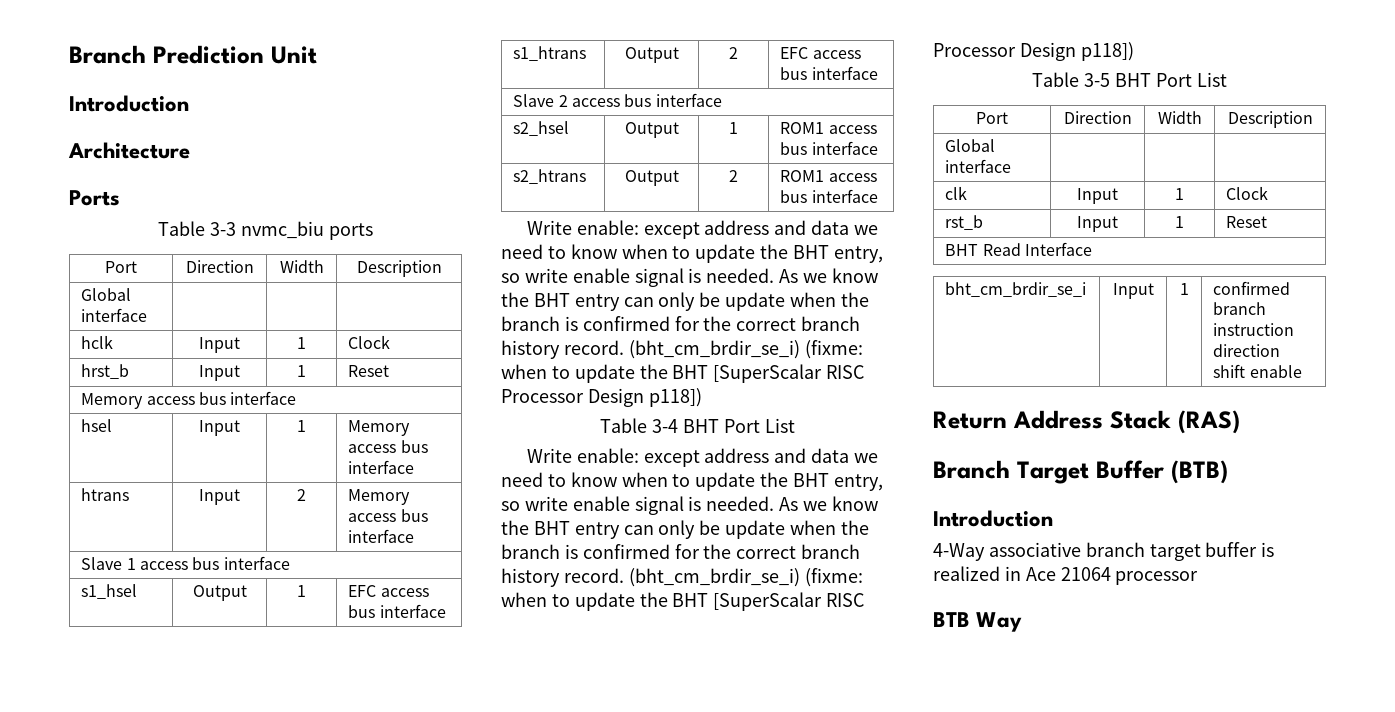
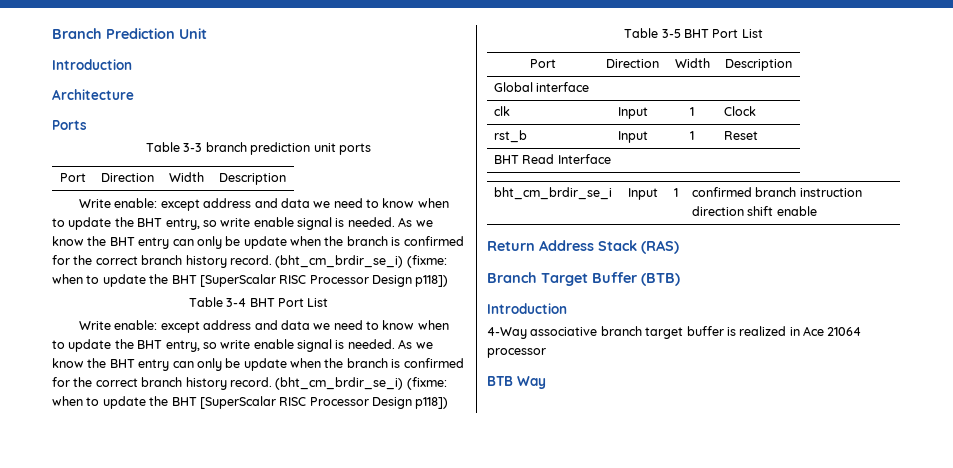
- Table 3-3 nvmc_biu ports
+ Table 3-3 branch prediction unit ports
  Port | Direction | Width | Description
- Global interface | | |
- hclk | Input | 1 | Clock
- hrst_b | Input | 1 | Reset
- Memory access bus interface
- hsel | Input | 1 | Memory access bus interface
- htrans | Input | 2 | Memory access bus interface
- Slave 1 access bus interface
- s1_hsel | Output | 1 | EFC access bus interface
- s1_htrans | Output | 2 | EFC access bus interface
- Slave 2 access bus interface
- s2_hsel | Output | 1 | ROM1 access bus interface
- s2_htrans | Output | 2 | ROM1 access bus interface

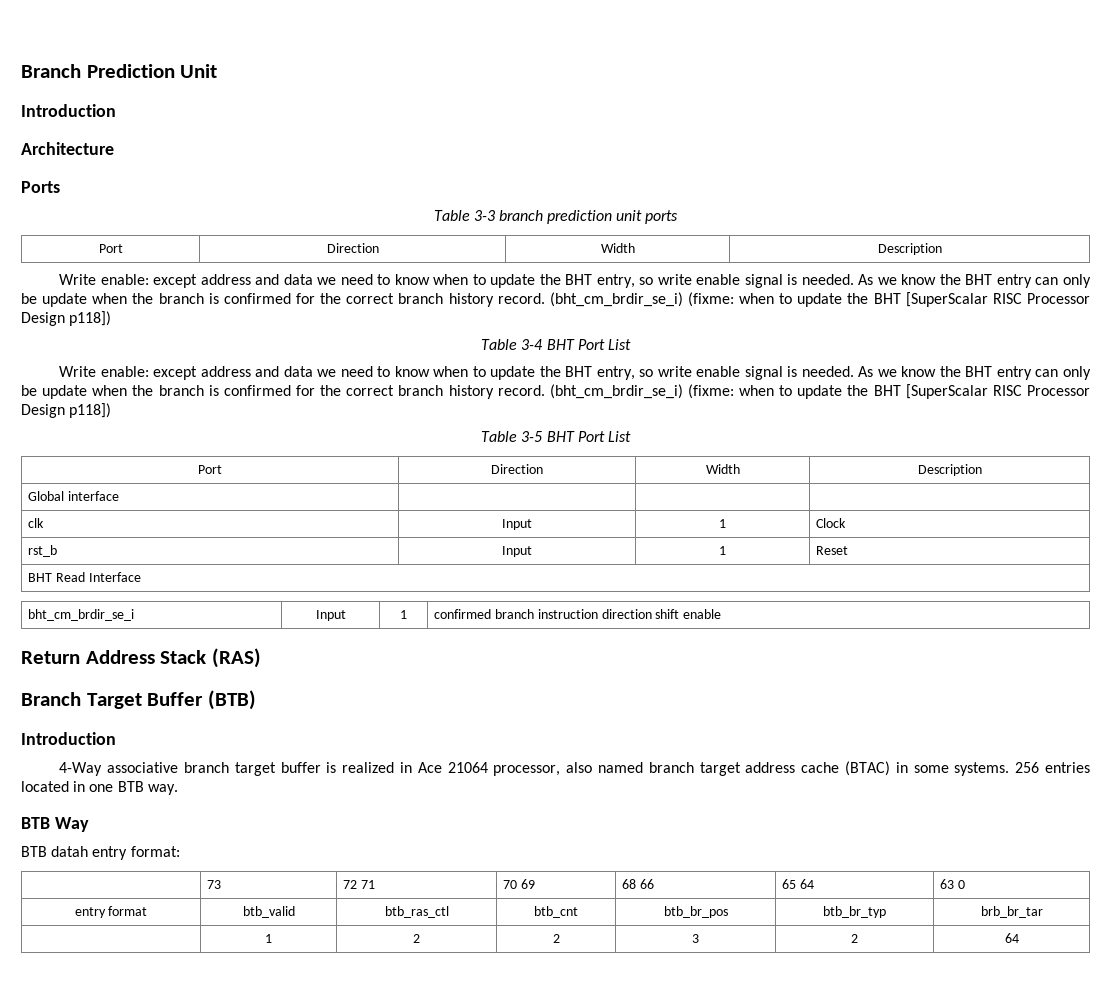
- 4-Way associative branch target buffer is realized in Ace 21064 processor
+ 4-Way associative branch target buffer is realized in Ace 21064 processor, also named branch target address cache (BTAC) in some systems. 256 entries located in one BTB way.
  BTB Way
+ BTB datah entry format:
+ | 73 | 72 71 | 70 69 | 68 66 | 65 64 | 63 0
+ entry format | btb_valid | btb_ras_ctl | btb_cnt | btb_br_pos | btb_br_typ | brb_br_tar
+ | 1 | 2 | 2 | 3 | 2 | 64

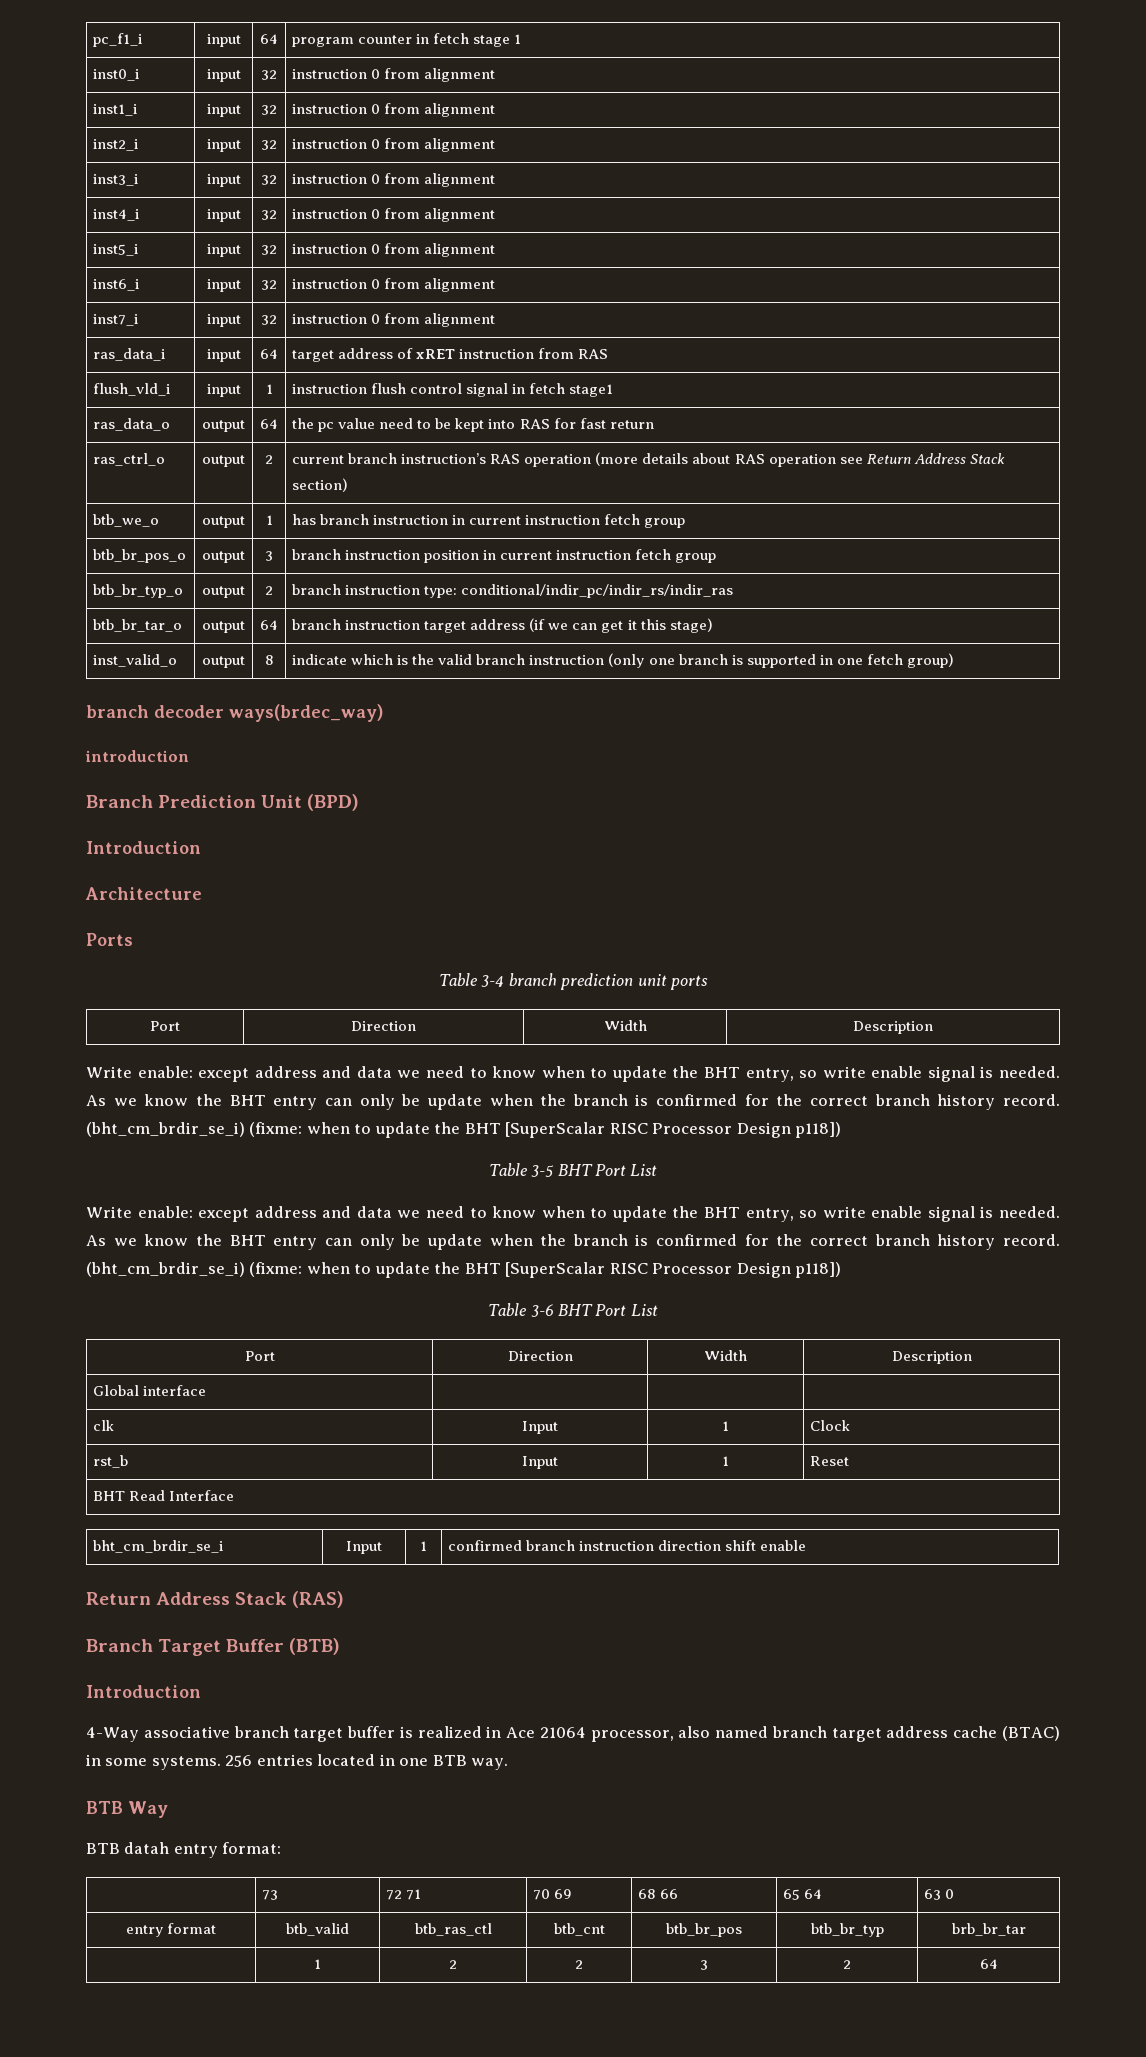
+ pc_f1_i | input | 64 | program counter in fetch stage 1
+ inst0_i | input | 32 | instruction 0 from alignment
+ inst1_i | input | 32 | instruction 0 from alignment
+ inst2_i | input | 32 | instruction 0 from alignment
+ inst3_i | input | 32 | instruction 0 from alignment
+ inst4_i | input | 32 | instruction 0 from alignment
+ inst5_i | input | 32 | instruction 0 from alignment
+ inst6_i | input | 32 | instruction 0 from alignment
+ inst7_i | input | 32 | instruction 0 from alignment
+ ras_data_i | input | 64 | target address of xRET instruction from RAS
+ flush_vld_i | input | 1 | instruction flush control signal in fetch stage1
+ ras_data_o | output | 64 | the pc value need to be kept into RAS for fast return
+ ras_ctrl_o | output | 2 | current branch instruction’s RAS operation (more details about RAS operation see Return Address Stack section)
+ btb_we_o | output | 1 | has branch instruction in current instruction fetch group
+ btb_br_pos_o | output | 3 | branch instruction position in current instruction fetch group
+ btb_br_typ_o | output | 2 | branch instruction type: conditional/indir_pc/indir_rs/indir_ras
+ btb_br_tar_o | output | 64 | branch instruction target address (if we can get it this stage)
+ inst_valid_o | output | 8 | indicate which is the valid branch instruction (only one branch is supported in one fetch group)
+ branch decoder ways(brdec_way)
+ introduction
- Branch Prediction Unit
+ Branch Prediction Unit (BPD)
- Table 3-3 branch prediction unit ports
+ Table 3-4 branch prediction unit ports
- Table 3-4 BHT Port List
+ Table 3-5 BHT Port List
- Table 3-5 BHT Port List
+ Table 3-6 BHT Port List

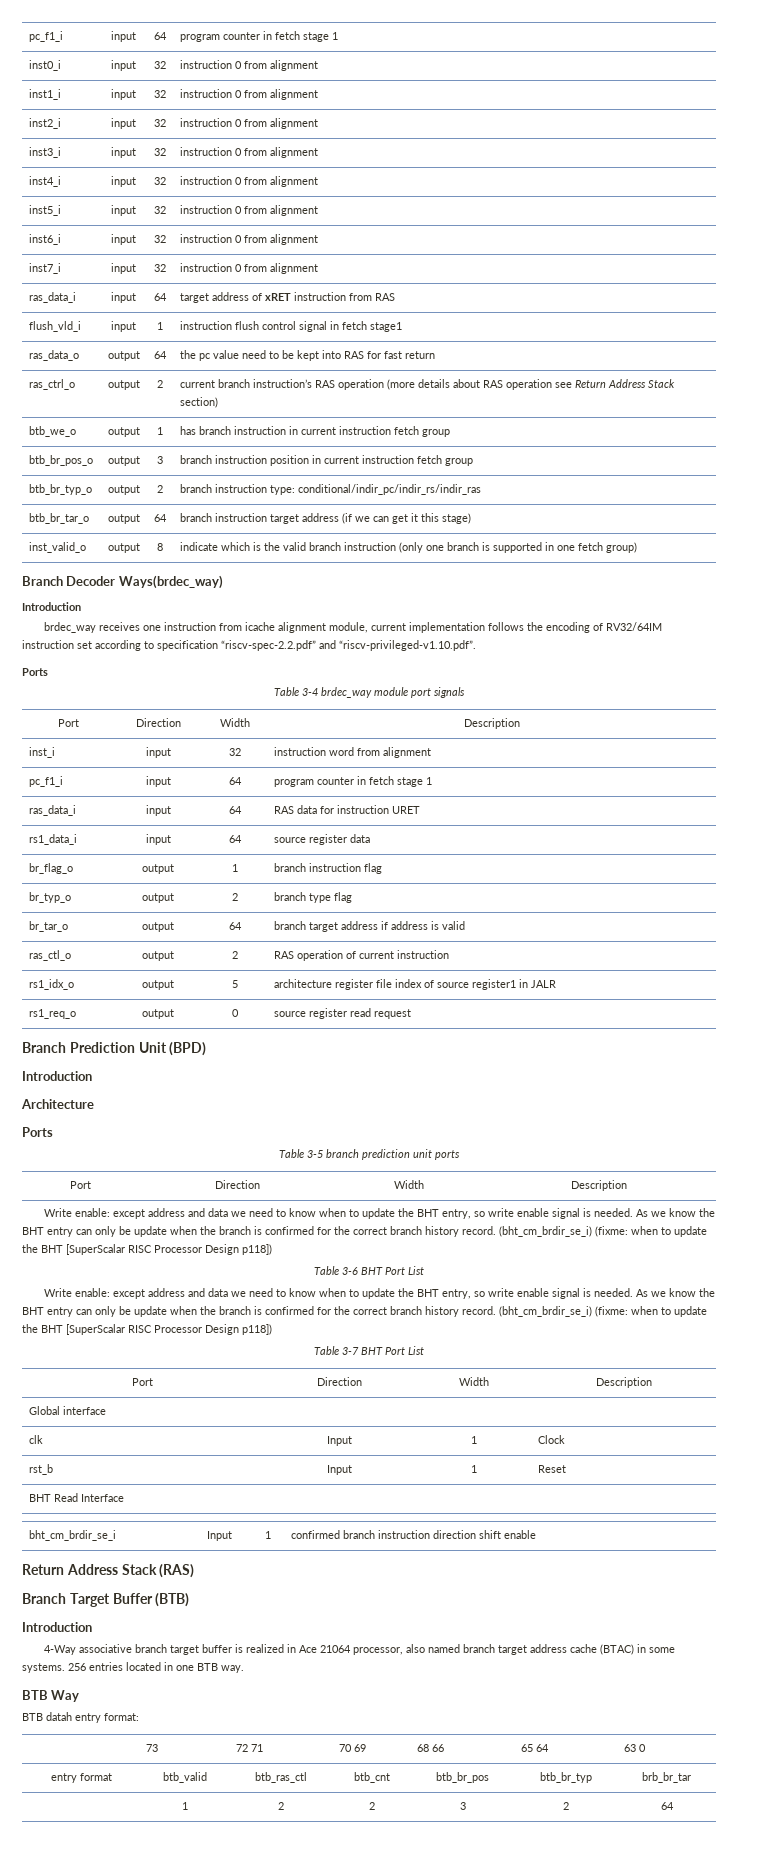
- branch decoder ways(brdec_way)
- introduction
+ Branch Decoder Ways(brdec_way)
+ Introduction
+ brdec_way receives one instruction from icache alignment module, current implementation follows the encoding of RV32/64IM instruction set according to specification “riscv-spec-2.2.pdf” and “riscv-privileged-v1.10.pdf”.
+ Ports
+ Table 3-4 brdec_way module port signals
+ Port | Direction | Width | Description
+ inst_i | input | 32 | instruction word from alignment
+ pc_f1_i | input | 64 | program counter in fetch stage 1
+ ras_data_i | input | 64 | RAS data for instruction URET
+ rs1_data_i | input | 64 | source register data
+ br_flag_o | output | 1 | branch instruction flag
+ br_typ_o | output | 2 | branch type flag
+ br_tar_o | output | 64 | branch target address if address is valid
+ ras_ctl_o | output | 2 | RAS operation of current instruction
+ rs1_idx_o | output | 5 | architecture register file index of source register1 in JALR
+ rs1_req_o | output | 0 | source register read request
- Table 3-4 branch prediction unit ports
+ Table 3-5 branch prediction unit ports
- Table 3-5 BHT Port List
+ Table 3-6 BHT Port List
- Table 3-6 BHT Port List
+ Table 3-7 BHT Port List

